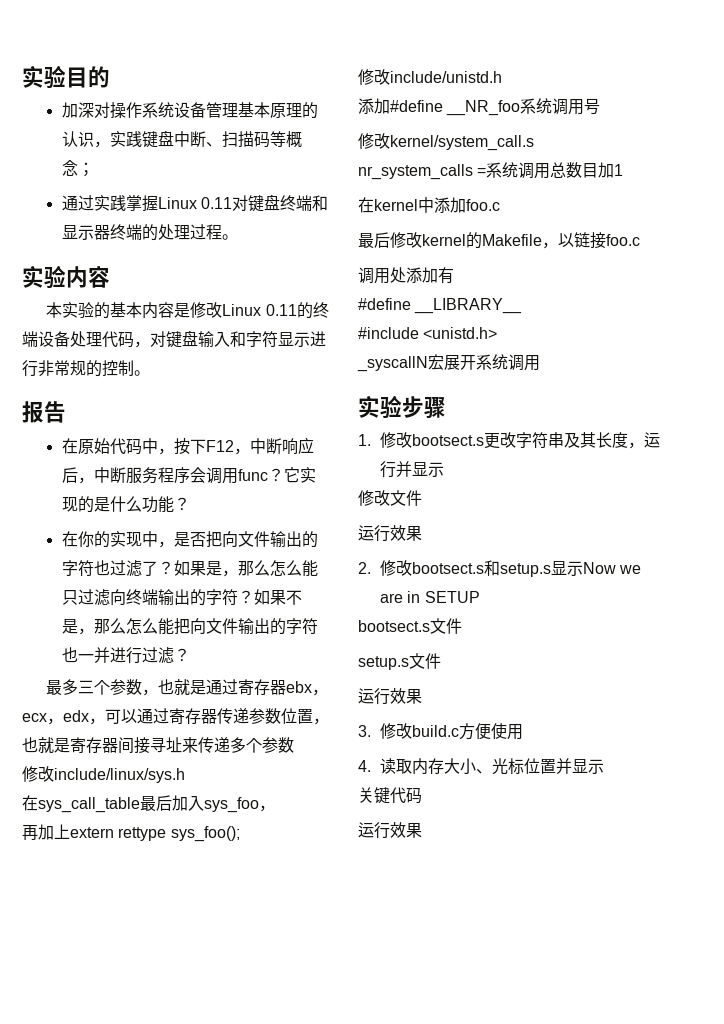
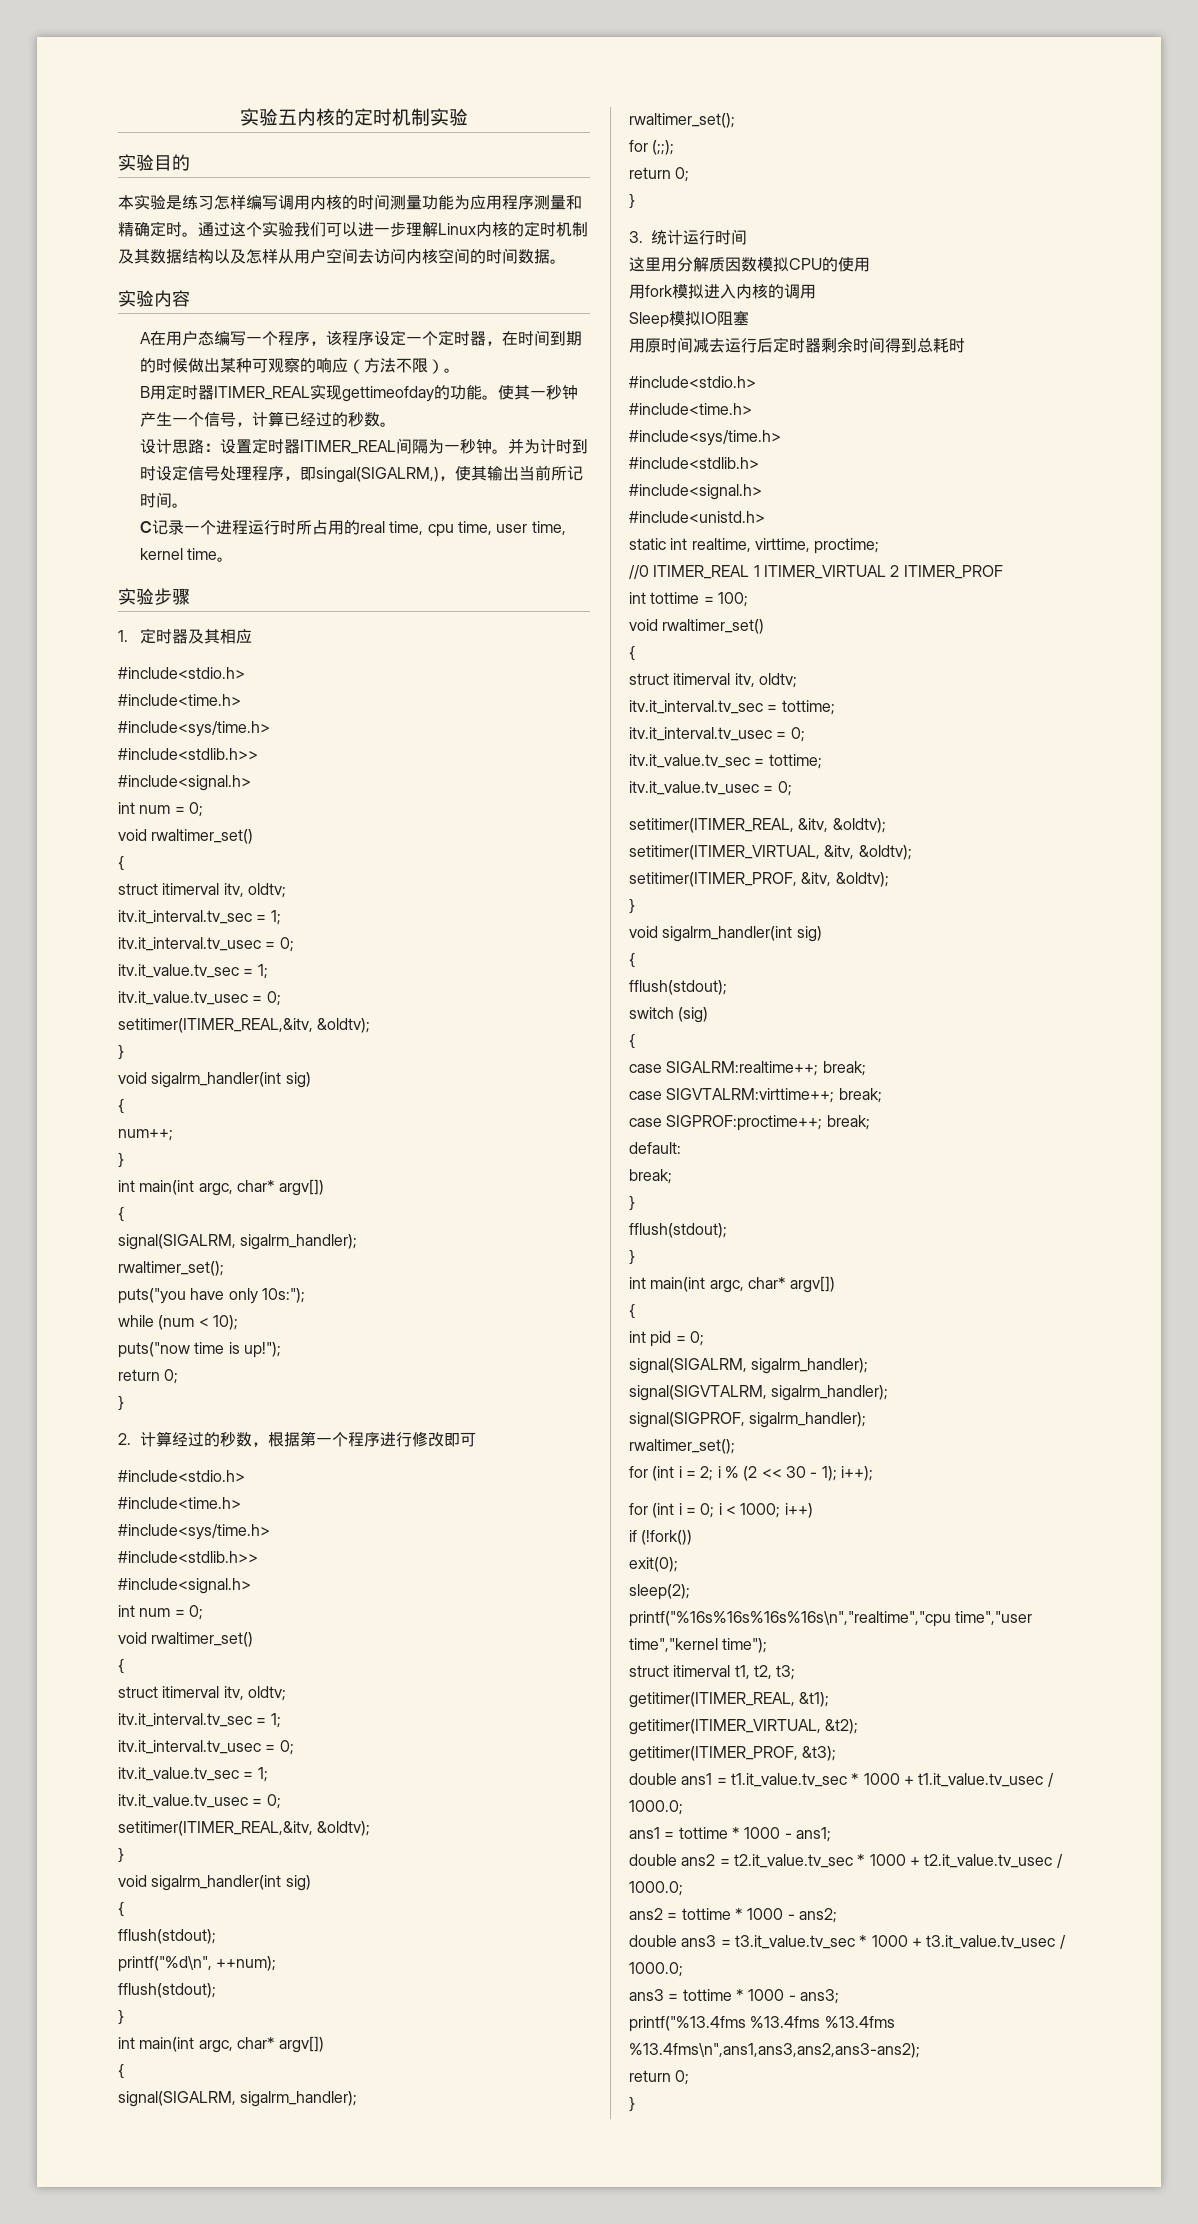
+ 实验五内核的定时机制实验
  实验目的
- 加深对操作系统设备管理基本原理的认识，实践键盘中断、扫描码等概念；
- 通过实践掌握Linux 0.11对键盘终端和显示器终端的处理过程。
+ 本实验是练习怎样编写调用内核的时间测量功能为应用程序测量和精确定时。通过这个实验我们可以进一步理解Linux内核的定时机制及其数据结构以及怎样从用户空间去访问内核空间的时间数据。
  实验内容
- 本实验的基本内容是修改Linux 0.11的终端设备处理代码，对键盘输入和字符显示进行非常规的控制。
- 报告
- 在原始代码中，按下F12，中断响应后，中断服务程序会调用func？它实现的是什么功能？
- 在你的实现中，是否把向文件输出的字符也过滤了？如果是，那么怎么能只过滤向终端输出的字符？如果不是，那么怎么能把向文件输出的字符也一并进行过滤？
- 最多三个参数，也就是通过寄存器ebx，ecx，edx，可以通过寄存器传递参数位置，也就是寄存器间接寻址来传递多个参数
- 修改include/linux/sys.h
- 在sys_call_table最后加入sys_foo，
- 再加上extern rettype sys_foo();
- 修改include/unistd.h
- 添加#define __NR_foo系统调用号
- 修改kernel/system_call.s
- nr_system_calls =系统调用总数目加1
- 在kernel中添加foo.c
- 最后修改kernel的Makefile，以链接foo.c
- 调用处添加有
- #define __LIBRARY__
- #include <unistd.h>
- _syscallN宏展开系统调用
+ A在用户态编写一个程序，该程序设定一个定时器，在时间到期的时候做出某种可观察的响应（方法不限）。
+ B用定时器ITIMER_REAL实现gettimeofday的功能。使其一秒钟产生一个信号，计算已经过的秒数。
+ 设计思路：设置定时器ITIMER_REAL间隔为一秒钟。并为计时到时设定信号处理程序，即singal(SIGALRM,)，使其输出当前所记时间。
+ C记录一个进程运行时所占用的real time, cpu time, user time, kernel time。
  实验步骤
- 1.修改bootsect.s更改字符串及其长度，运行并显示
- 修改文件
- 运行效果
- 2.修改bootsect.s和setup.s显示Now we are in SETUP
- bootsect.s文件
- setup.s文件
- 运行效果
- 3.修改build.c方便使用
- 4.读取内存大小、光标位置并显示
- 关键代码
- 运行效果
+ 1.定时器及其相应
+ #include<stdio.h>
+ #include<time.h>
+ #include<sys/time.h>
+ #include<stdlib.h>>
+ #include<signal.h>
+ int num = 0;
+ void rwaltimer_set()
+ {
+ struct itimerval itv, oldtv;
+ itv.it_interval.tv_sec = 1;
+ itv.it_interval.tv_usec = 0;
+ itv.it_value.tv_sec = 1;
+ itv.it_value.tv_usec = 0;
+ setitimer(ITIMER_REAL,&itv, &oldtv);
+ }
+ void sigalrm_handler(int sig)
+ {
+ num++;
+ }
+ int main(int argc, char* argv[])
+ {
+ signal(SIGALRM, sigalrm_handler);
+ rwaltimer_set();
+ puts("you have only 10s:");
+ while (num < 10);
+ puts("now time is up!");
+ return 0;
+ }
+ 2.计算经过的秒数，根据第一个程序进行修改即可
+ #include<stdio.h>
+ #include<time.h>
+ #include<sys/time.h>
+ #include<stdlib.h>>
+ #include<signal.h>
+ int num = 0;
+ void rwaltimer_set()
+ {
+ struct itimerval itv, oldtv;
+ itv.it_interval.tv_sec = 1;
+ itv.it_interval.tv_usec = 0;
+ itv.it_value.tv_sec = 1;
+ itv.it_value.tv_usec = 0;
+ setitimer(ITIMER_REAL,&itv, &oldtv);
+ }
+ void sigalrm_handler(int sig)
+ {
+ fflush(stdout);
+ printf("%d\n", ++num);
+ fflush(stdout);
+ }
+ int main(int argc, char* argv[])
+ {
+ signal(SIGALRM, sigalrm_handler);
+ rwaltimer_set();
+ for (;;);
+ return 0;
+ }
+ 3.统计运行时间
+ 这里用分解质因数模拟CPU的使用
+ 用fork模拟进入内核的调用
+ Sleep模拟IO阻塞
+ 用原时间减去运行后定时器剩余时间得到总耗时
+ #include<stdio.h>
+ #include<time.h>
+ #include<sys/time.h>
+ #include<stdlib.h>
+ #include<signal.h>
+ #include<unistd.h>
+ static int realtime, virttime, proctime;
+ //0 ITIMER_REAL 1 ITIMER_VIRTUAL 2 ITIMER_PROF
+ int tottime = 100;
+ void rwaltimer_set()
+ {
+ struct itimerval itv, oldtv;
+ itv.it_interval.tv_sec = tottime;
+ itv.it_interval.tv_usec = 0;
+ itv.it_value.tv_sec = tottime;
+ itv.it_value.tv_usec = 0;
+ setitimer(ITIMER_REAL, &itv, &oldtv);
+ setitimer(ITIMER_VIRTUAL, &itv, &oldtv);
+ setitimer(ITIMER_PROF, &itv, &oldtv);
+ }
+ void sigalrm_handler(int sig)
+ {
+ fflush(stdout);
+ switch (sig)
+ {
+ case SIGALRM:realtime++; break;
+ case SIGVTALRM:virttime++; break;
+ case SIGPROF:proctime++; break;
+ default:
+ break;
+ }
+ fflush(stdout);
+ }
+ int main(int argc, char* argv[])
+ {
+ int pid = 0;
+ signal(SIGALRM, sigalrm_handler);
+ signal(SIGVTALRM, sigalrm_handler);
+ signal(SIGPROF, sigalrm_handler);
+ rwaltimer_set();
+ for (int i = 2; i % (2 << 30 - 1); i++);
+ for (int i = 0; i < 1000; i++)
+ if (!fork())
+ exit(0);
+ sleep(2);
+ printf("%16s%16s%16s%16s\n","realtime","cpu time","user time","kernel time");
+ struct itimerval t1, t2, t3;
+ getitimer(ITIMER_REAL, &t1);
+ getitimer(ITIMER_VIRTUAL, &t2);
+ getitimer(ITIMER_PROF, &t3);
+ double ans1 = t1.it_value.tv_sec * 1000 + t1.it_value.tv_usec / 1000.0;
+ ans1 = tottime * 1000 - ans1;
+ double ans2 = t2.it_value.tv_sec * 1000 + t2.it_value.tv_usec / 1000.0;
+ ans2 = tottime * 1000 - ans2;
+ double ans3 = t3.it_value.tv_sec * 1000 + t3.it_value.tv_usec / 1000.0;
+ ans3 = tottime * 1000 - ans3;
+ printf("%13.4fms %13.4fms %13.4fms %13.4fms\n",ans1,ans3,ans2,ans3-ans2);
+ return 0;
+ }

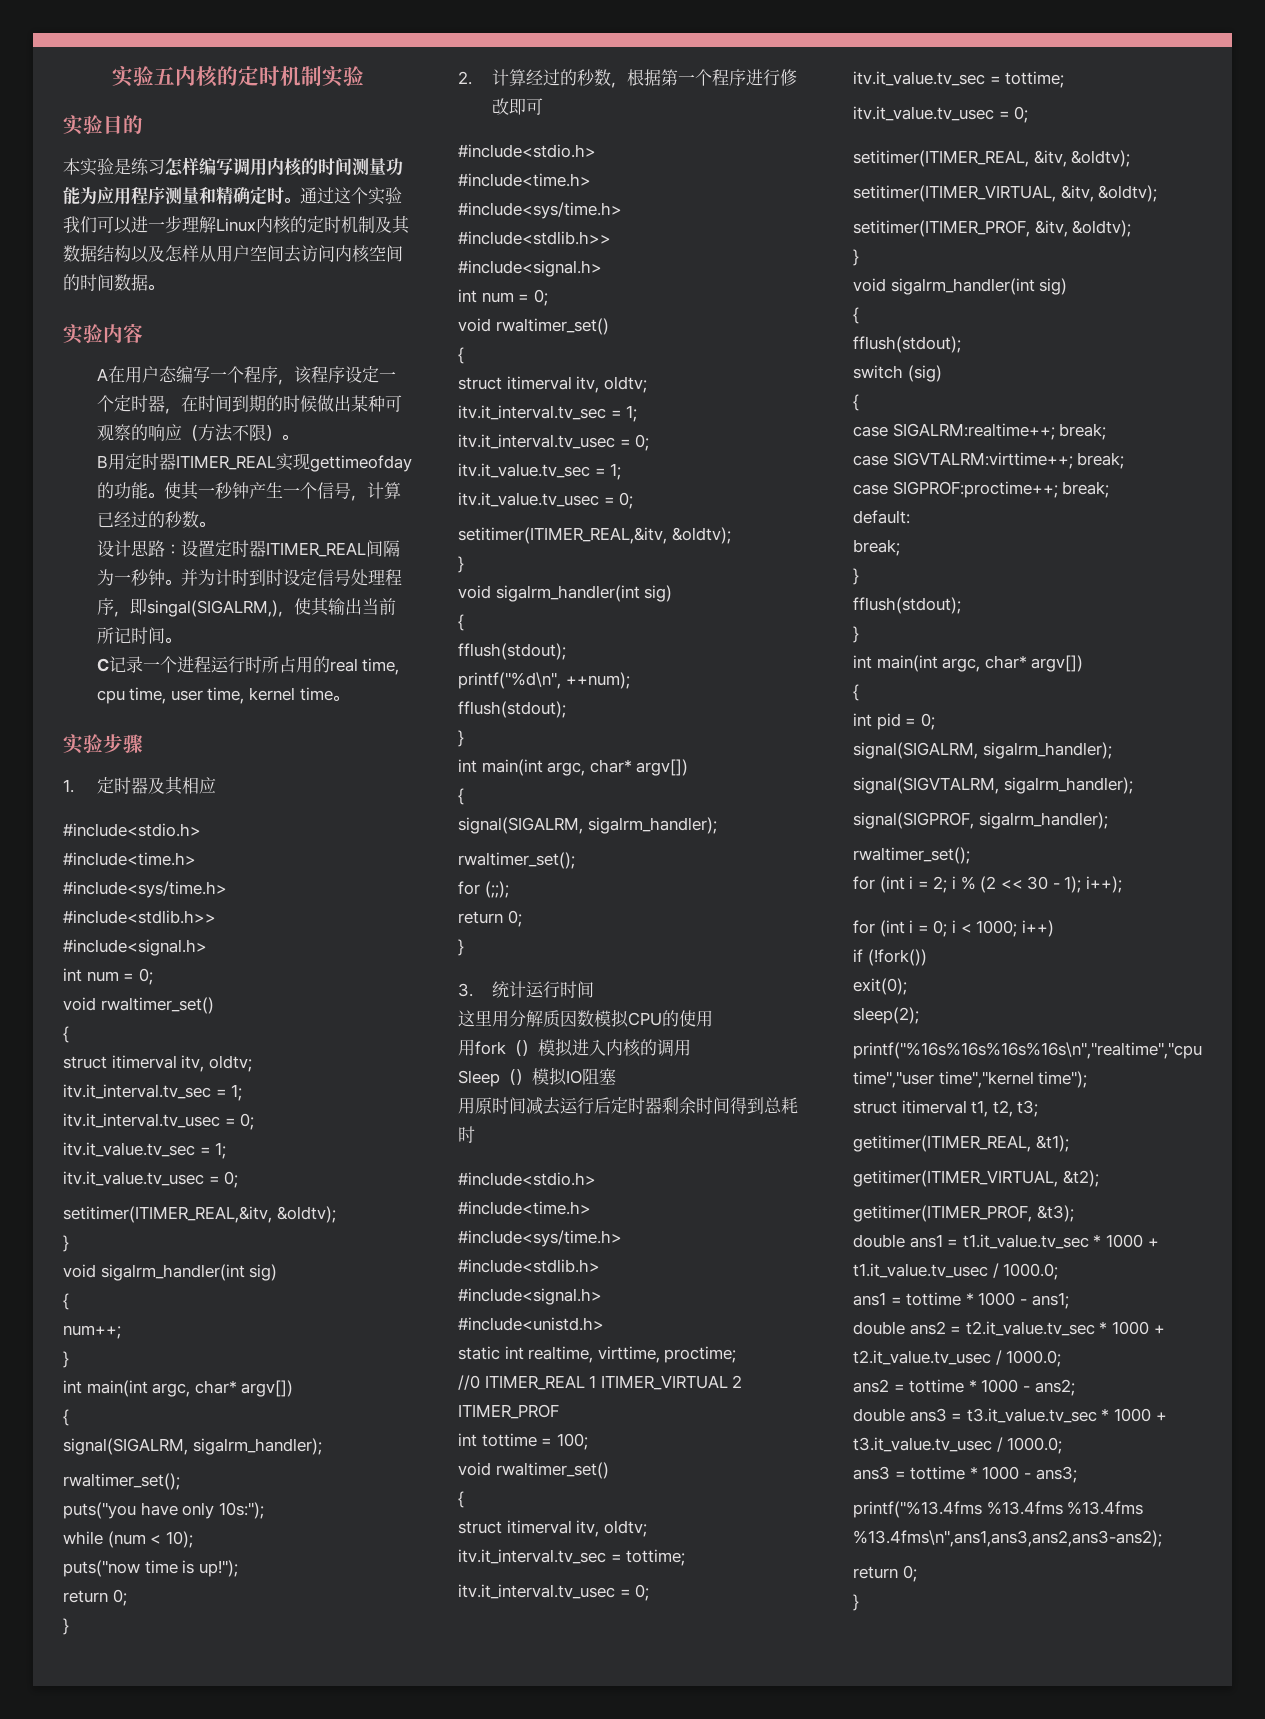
- 用fork模拟进入内核的调用
+ 用fork（）模拟进入内核的调用
- Sleep模拟IO阻塞
+ Sleep（）模拟IO阻塞

